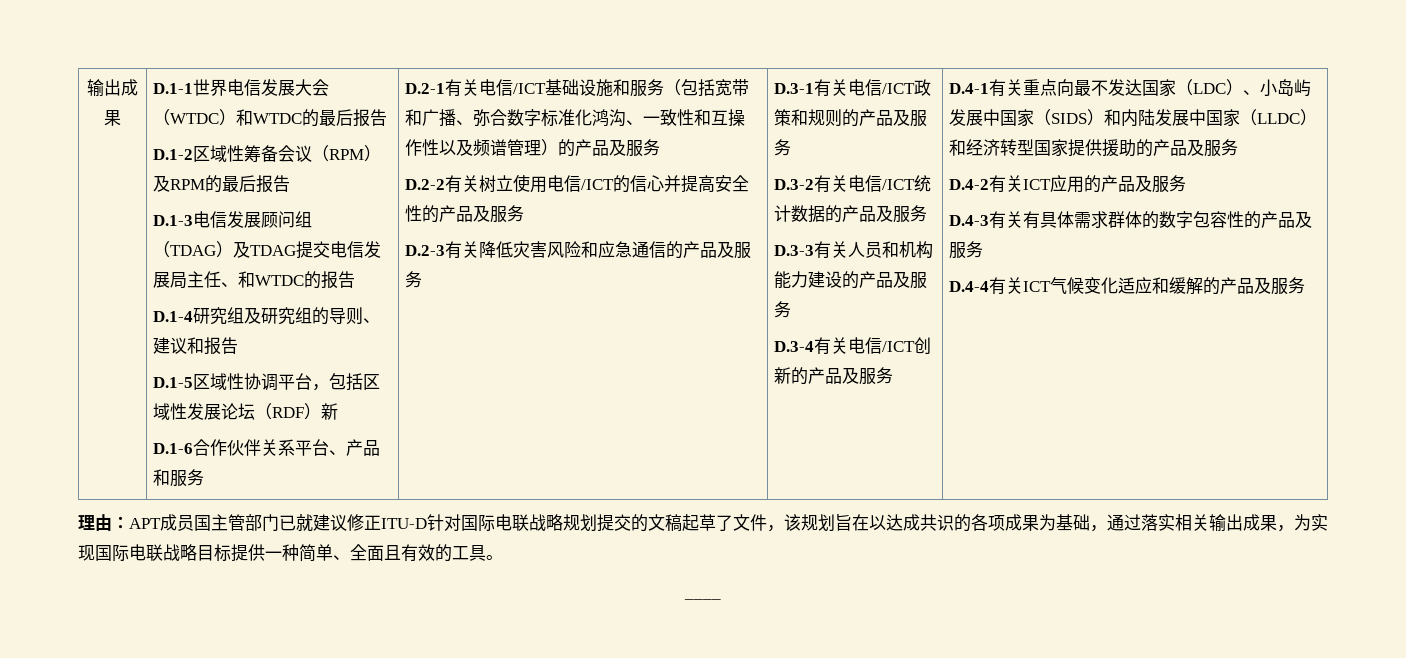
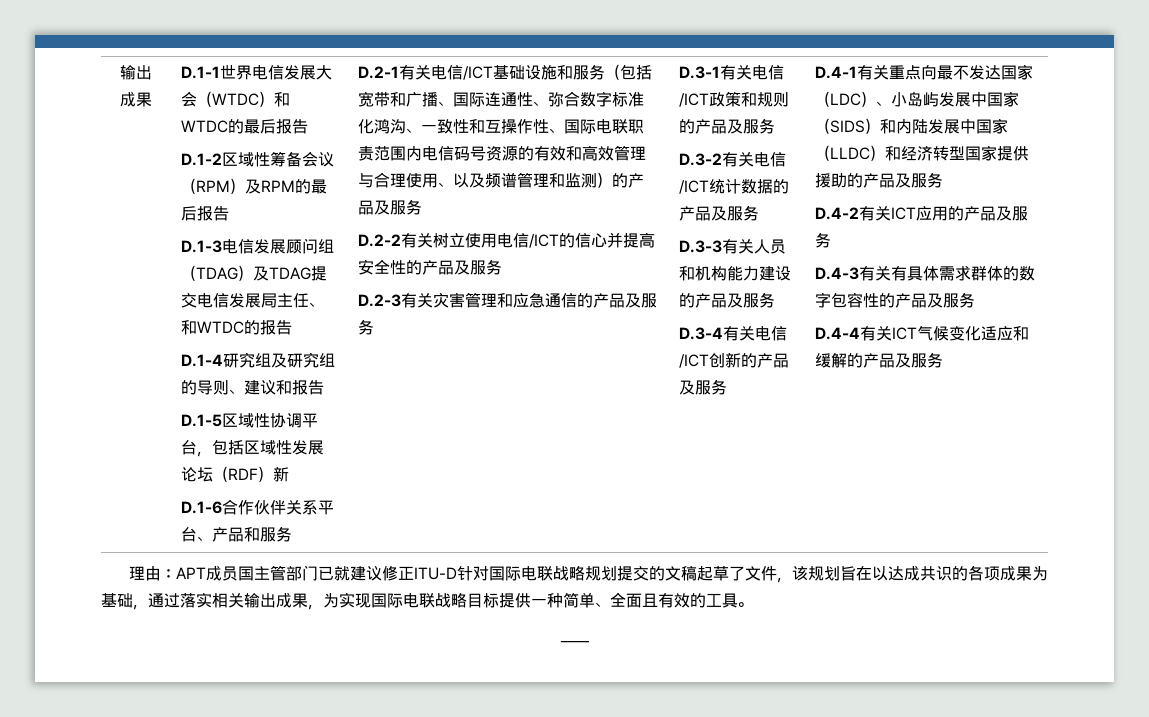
- D.2-1有关电信/ICT基础设施和服务（包括宽带和广播、弥合数字标准化鸿沟、一致性和互操作性以及频谱管理）的产品及服务
+ D.2-1有关电信/ICT基础设施和服务（包括宽带和广播、国际连通性、弥合数字标准化鸿沟、一致性和互操作性、国际电联职责范围内电信码号资源的有效和高效管理与合理使用、以及频谱管理和监测）的产品及服务
- D.2-3有关降低灾害风险和应急通信的产品及服务
+ D.2-3有关灾害管理和应急通信的产品及服务

